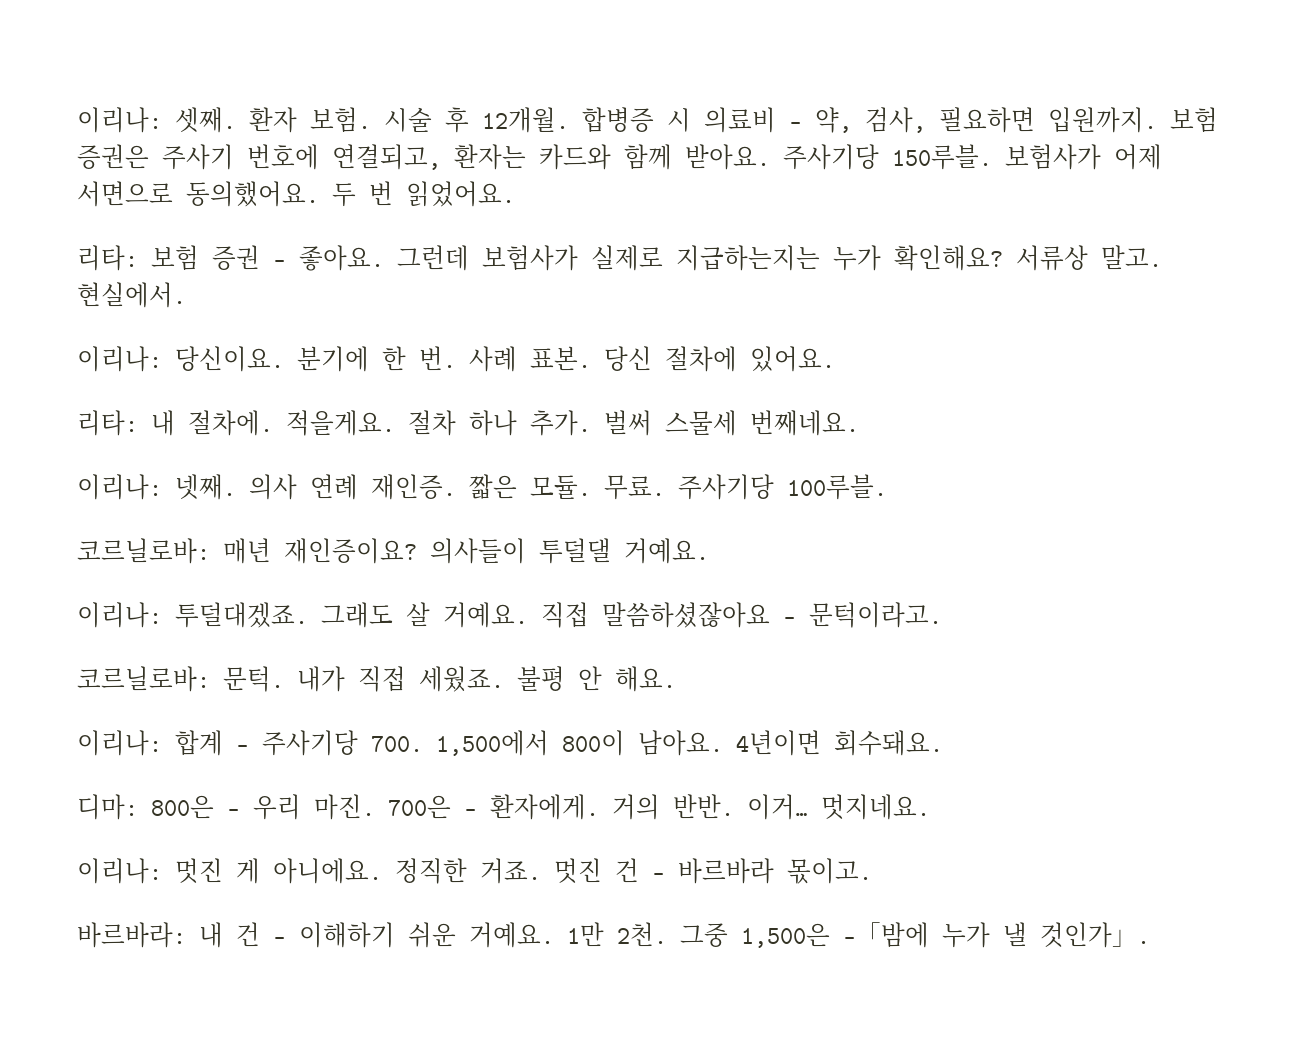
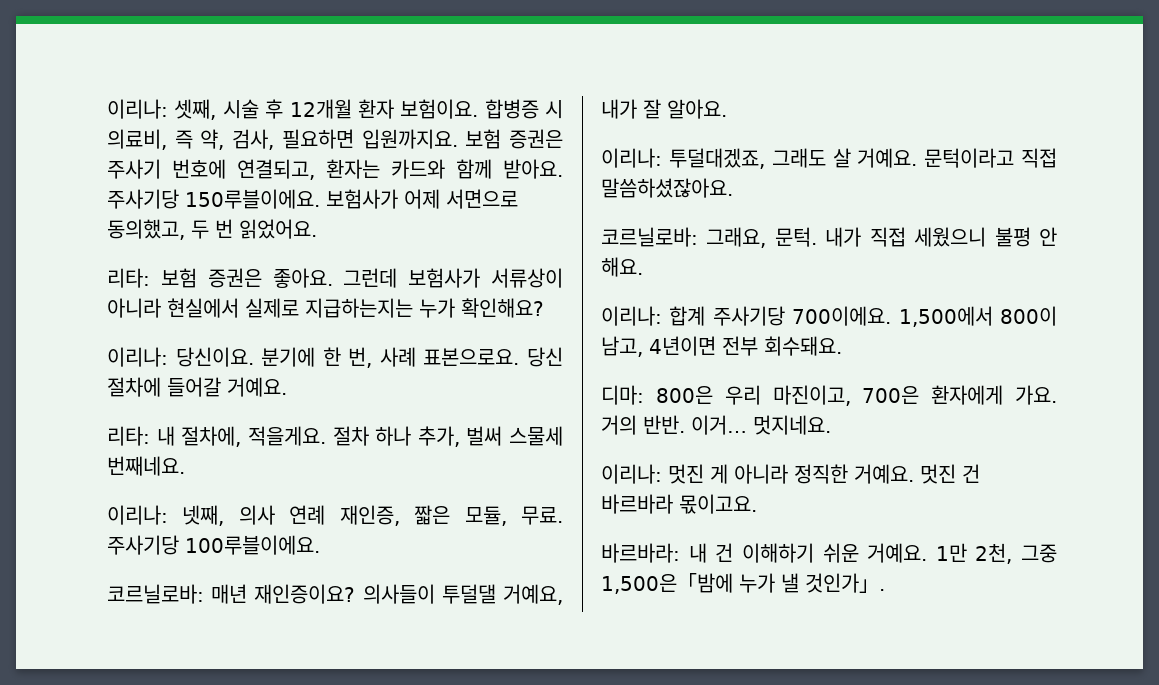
- 이리나: 셋째. 환자 보험. 시술 후 12개월. 합병증 시 의료비 — 약, 검사, 필요하면 입원까지.
+ 이리나: 셋째, 시술 후 12개월 환자 보험이요. 합병증 시 의료비, 즉 약, 검사, 필요하면 입원까지요.
- 주사기당 150루블.
+ 주사기당 150루블이에요.
- 보험사가 어제 서면으로 동의했어요. 두 번 읽었어요.
+ 보험사가 어제 서면으로 동의했고, 두 번 읽었어요.
- 리타: 보험 증권 — 좋아요.
+ 리타: 보험 증권은 좋아요.
- 그런데 보험사가 실제로 지급하는지는 누가 확인해요? 서류상 말고. 현실에서.
+ 그런데 보험사가 서류상이 아니라 현실에서 실제로 지급하는지는 누가 확인해요?
- 분기에 한 번. 사례 표본. 당신 절차에 있어요.
+ 분기에 한 번, 사례 표본으로요. 당신 절차에 들어갈 거예요.
- 리타: 내 절차에. 적을게요.
+ 리타: 내 절차에, 적을게요.
- 절차 하나 추가. 벌써 스물세 번째네요.
+ 절차 하나 추가, 벌써 스물세 번째네요.
- 이리나: 넷째. 의사 연례 재인증. 짧은 모듈. 무료.
+ 이리나: 넷째, 의사 연례 재인증, 짧은 모듈, 무료.
- 주사기당 100루블.
+ 주사기당 100루블이에요.
- 의사들이 투덜댈 거예요.
- 이리나: 투덜대겠죠. 그래도 살 거예요.
+ 의사들이 투덜댈 거예요, 내가 잘 알아요.
+ 이리나: 투덜대겠죠, 그래도 살 거예요.
- 직접 말씀하셨잖아요 — 문턱이라고.
- 코르닐로바: 문턱.
+ 문턱이라고 직접 말씀하셨잖아요.
+ 코르닐로바: 그래요, 문턱.
- 내가 직접 세웠죠. 불평 안 해요.
+ 내가 직접 세웠으니 불평 안 해요.
- 이리나: 합계 — 주사기당 700. 1,500에서 800이 남아요. 4년이면 회수돼요.
- 디마: 800은 — 우리 마진. 700은 — 환자에게.
+ 이리나: 합계 주사기당 700이에요. 1,500에서 800이 남고, 4년이면 전부 회수돼요.
+ 디마: 800은 우리 마진이고, 700은 환자에게 가요.
- 이리나: 멋진 게 아니에요. 정직한 거죠. 멋진 건 — 바르바라 몫이고.
+ 이리나: 멋진 게 아니라 정직한 거예요. 멋진 건 바르바라 몫이고요.
- 바르바라: 내 건 — 이해하기 쉬운 거예요.
+ 바르바라: 내 건 이해하기 쉬운 거예요.
- 1만 2천. 그중 1,500은 —「밤에 누가 낼 것인가」.
+ 1만 2천, 그중 1,500은「밤에 누가 낼 것인가」.

